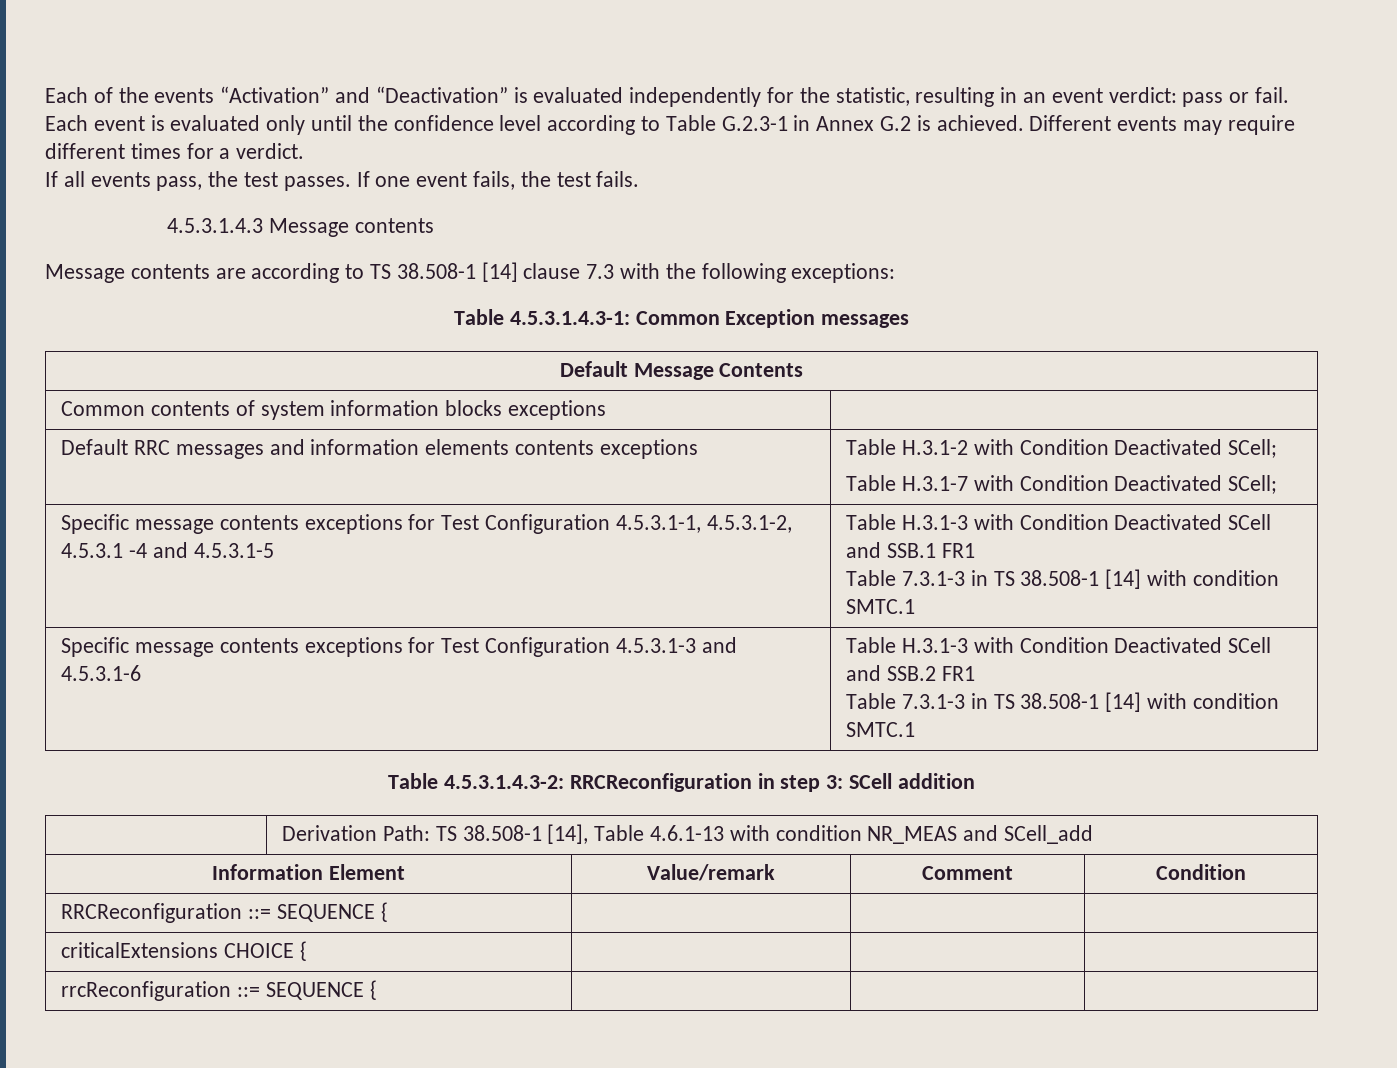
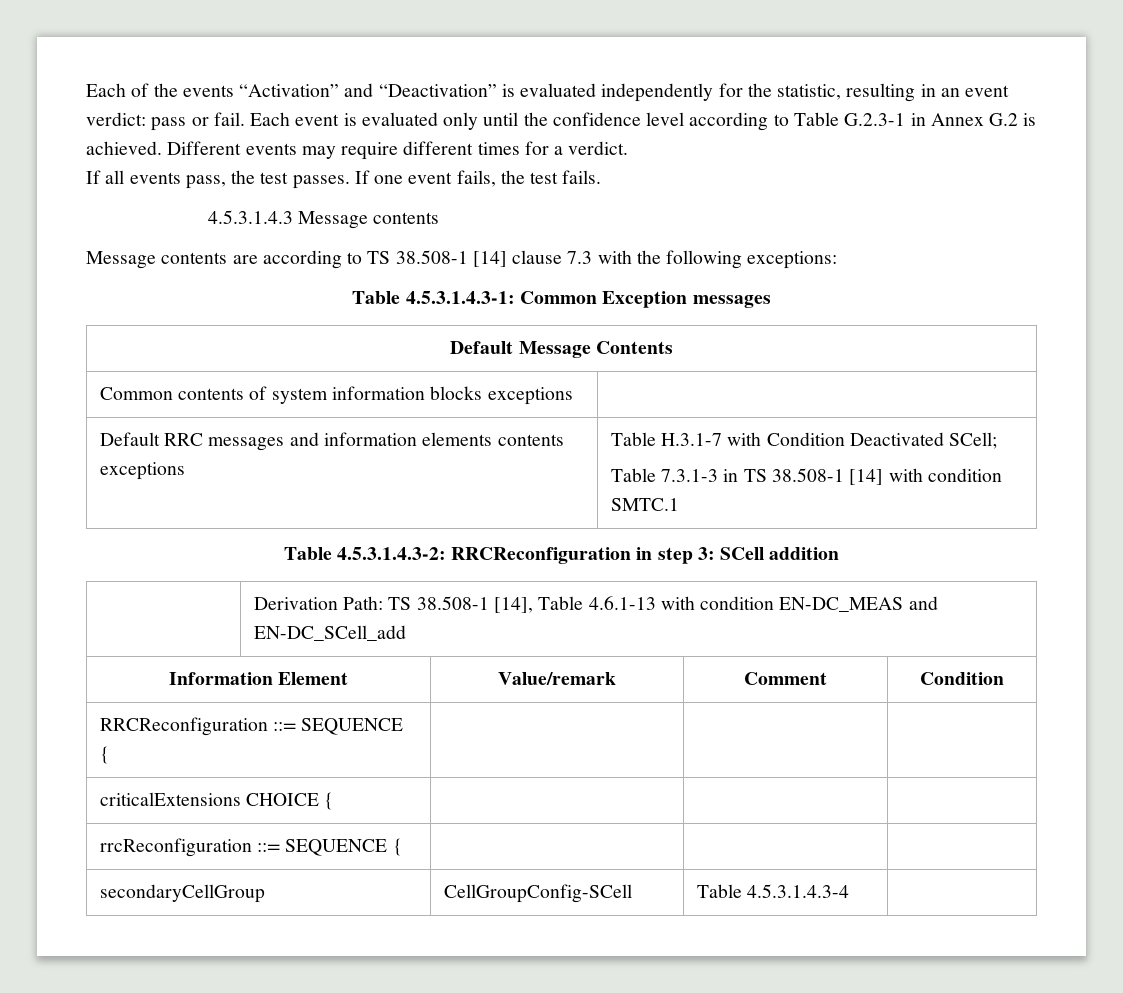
- Default RRC messages and information elements contents exceptions | Table H.3.1-2 with Condition Deactivated SCell;
- Table H.3.1-7 with Condition Deactivated SCell;
- Specific message contents exceptions for Test Configuration 4.5.3.1-1, 4.5.3.1-2, 4.5.3.1 -4 and 4.5.3.1-5 | Table H.3.1-3 with Condition Deactivated SCell and SSB.1 FR1
- Table 7.3.1-3 in TS 38.508-1 [14] with condition SMTC.1
- Specific message contents exceptions for Test Configuration 4.5.3.1-3 and 4.5.3.1-6 | Table H.3.1-3 with Condition Deactivated SCell and SSB.2 FR1
+ Default RRC messages and information elements contents exceptions | Table H.3.1-7 with Condition Deactivated SCell;
- | Derivation Path: TS 38.508-1 [14], Table 4.6.1-13 with condition NR_MEAS and SCell_add
+ | Derivation Path: TS 38.508-1 [14], Table 4.6.1-13 with condition EN-DC_MEAS and EN-DC_SCell_add
+ secondaryCellGroup | CellGroupConfig-SCell | Table 4.5.3.1.4.3-4 |

